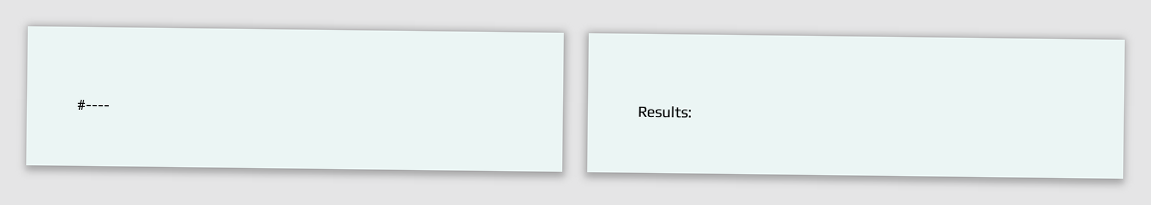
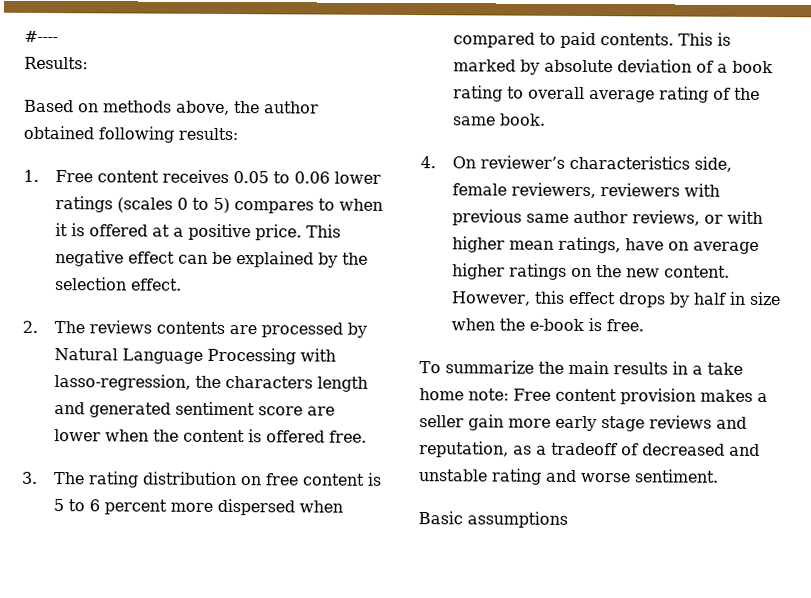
+ Based on methods above, the author obtained following results:
+ 1. Free content receives 0.05 to 0.06 lower ratings (scales 0 to 5) compares to when it is offered at a positive price. This negative effect can be explained by the selection effect.
+ 2. The reviews contents are processed by Natural Language Processing with lasso-regression, the characters length and generated sentiment score are lower when the content is offered free.
+ 3. The rating distribution on free content is 5 to 6 percent more dispersed when compared to paid contents. This is marked by absolute deviation of a book rating to overall average rating of the same book.
+ 4. On reviewer’s characteristics side, female reviewers, reviewers with previous same author reviews, or with higher mean ratings, have on average higher ratings on the new content. However, this effect drops by half in size when the e-book is free.
+ To summarize the main results in a take home note: Free content provision makes a seller gain more early stage reviews and reputation, as a tradeoff of decreased and unstable rating and worse sentiment.
+ Basic assumptions

